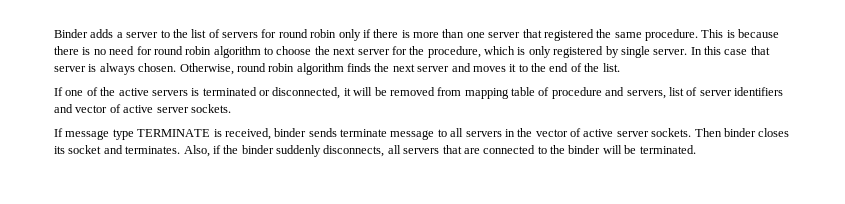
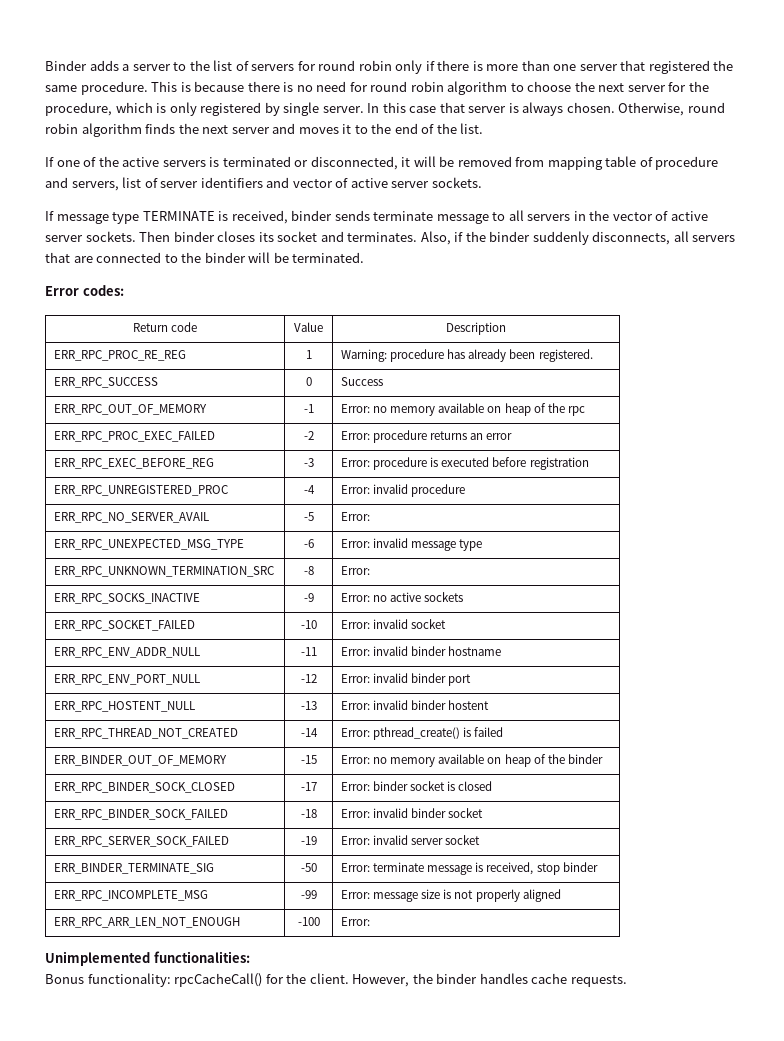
+ Error codes:
+ Return code | Value | Description
+ ERR_RPC_PROC_RE_REG | 1 | Warning: procedure has already been registered.
+ ERR_RPC_SUCCESS | 0 | Success
+ ERR_RPC_OUT_OF_MEMORY | -1 | Error: no memory available on heap of the rpc
+ ERR_RPC_PROC_EXEC_FAILED | -2 | Error: procedure returns an error
+ ERR_RPC_EXEC_BEFORE_REG | -3 | Error: procedure is executed before registration
+ ERR_RPC_UNREGISTERED_PROC | -4 | Error: invalid procedure
+ ERR_RPC_NO_SERVER_AVAIL | -5 | Error:
+ ERR_RPC_UNEXPECTED_MSG_TYPE | -6 | Error: invalid message type
+ ERR_RPC_UNKNOWN_TERMINATION_SRC | -8 | Error:
+ ERR_RPC_SOCKS_INACTIVE | -9 | Error: no active sockets
+ ERR_RPC_SOCKET_FAILED | -10 | Error: invalid socket
+ ERR_RPC_ENV_ADDR_NULL | -11 | Error: invalid binder hostname
+ ERR_RPC_ENV_PORT_NULL | -12 | Error: invalid binder port
+ ERR_RPC_HOSTENT_NULL | -13 | Error: invalid binder hostent
+ ERR_RPC_THREAD_NOT_CREATED | -14 | Error: pthread_create() is failed
+ ERR_BINDER_OUT_OF_MEMORY | -15 | Error: no memory available on heap of the binder
+ ERR_RPC_BINDER_SOCK_CLOSED | -17 | Error: binder socket is closed
+ ERR_RPC_BINDER_SOCK_FAILED | -18 | Error: invalid binder socket
+ ERR_RPC_SERVER_SOCK_FAILED | -19 | Error: invalid server socket
+ ERR_BINDER_TERMINATE_SIG | -50 | Error: terminate message is received, stop binder
+ ERR_RPC_INCOMPLETE_MSG | -99 | Error: message size is not properly aligned
+ ERR_RPC_ARR_LEN_NOT_ENOUGH | -100 | Error:
+ Unimplemented functionalities:
+ Bonus functionality: rpcCacheCall() for the client. However, the binder handles cache requests.

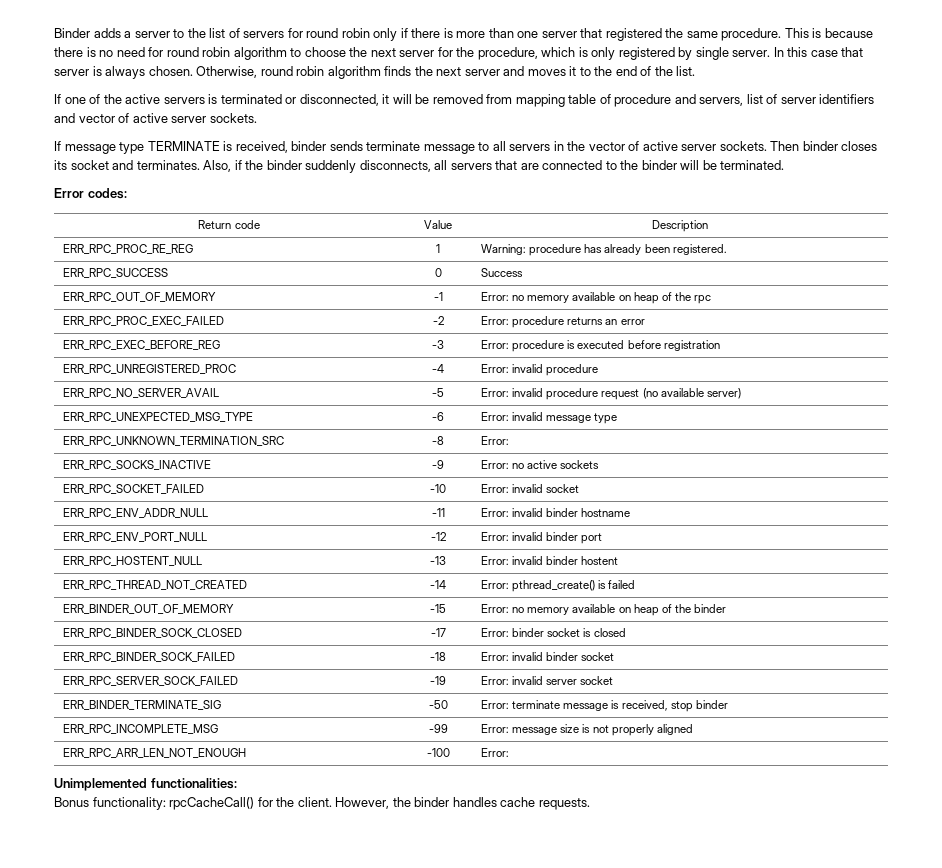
- ERR_RPC_NO_SERVER_AVAIL | -5 | Error:
+ ERR_RPC_NO_SERVER_AVAIL | -5 | Error: invalid procedure request (no available server)

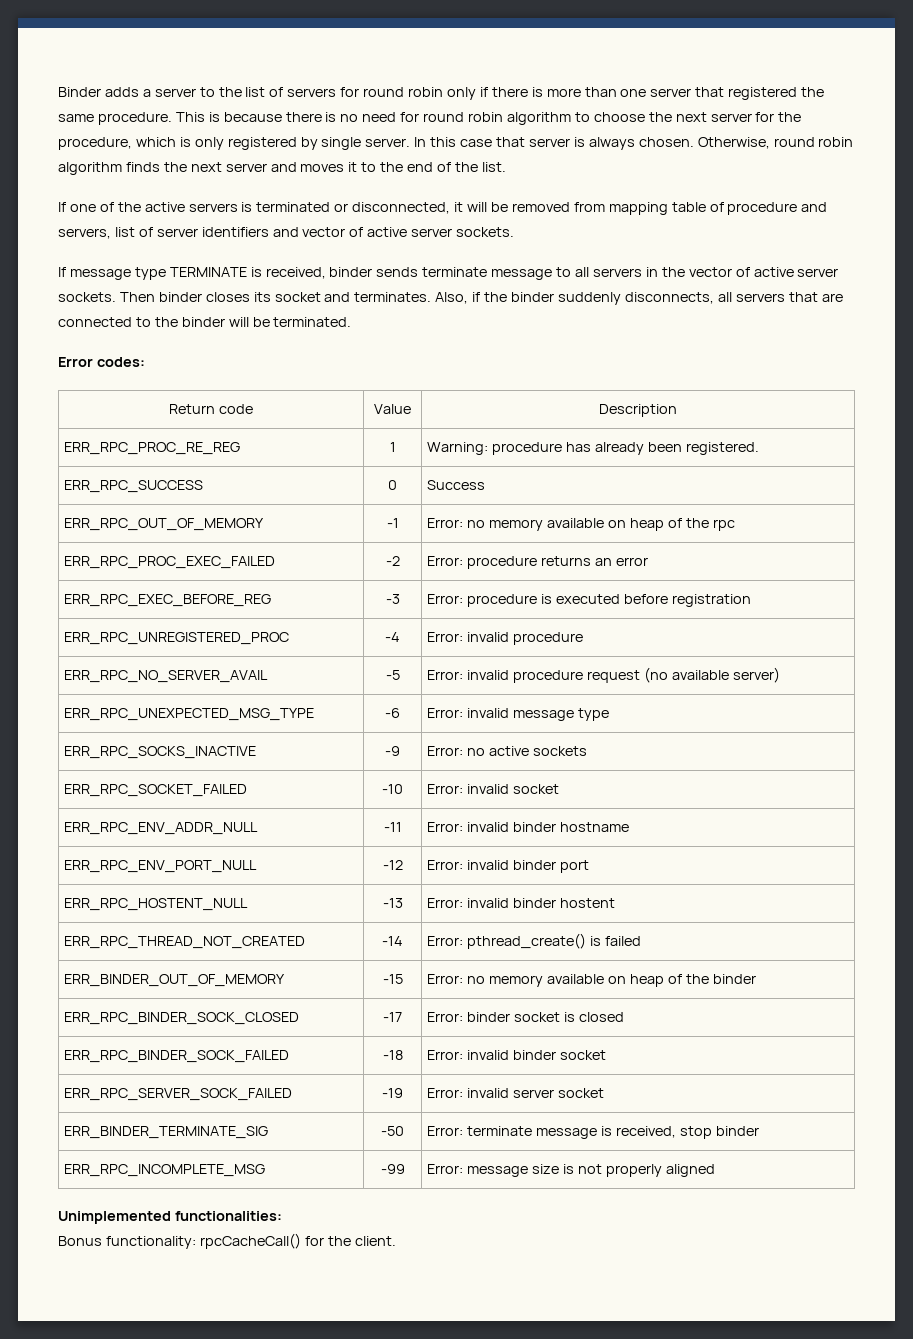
- ERR_RPC_UNKNOWN_TERMINATION_SRC | -8 | Error:
- ERR_RPC_ARR_LEN_NOT_ENOUGH | -100 | Error:
- However, the binder handles cache requests.

